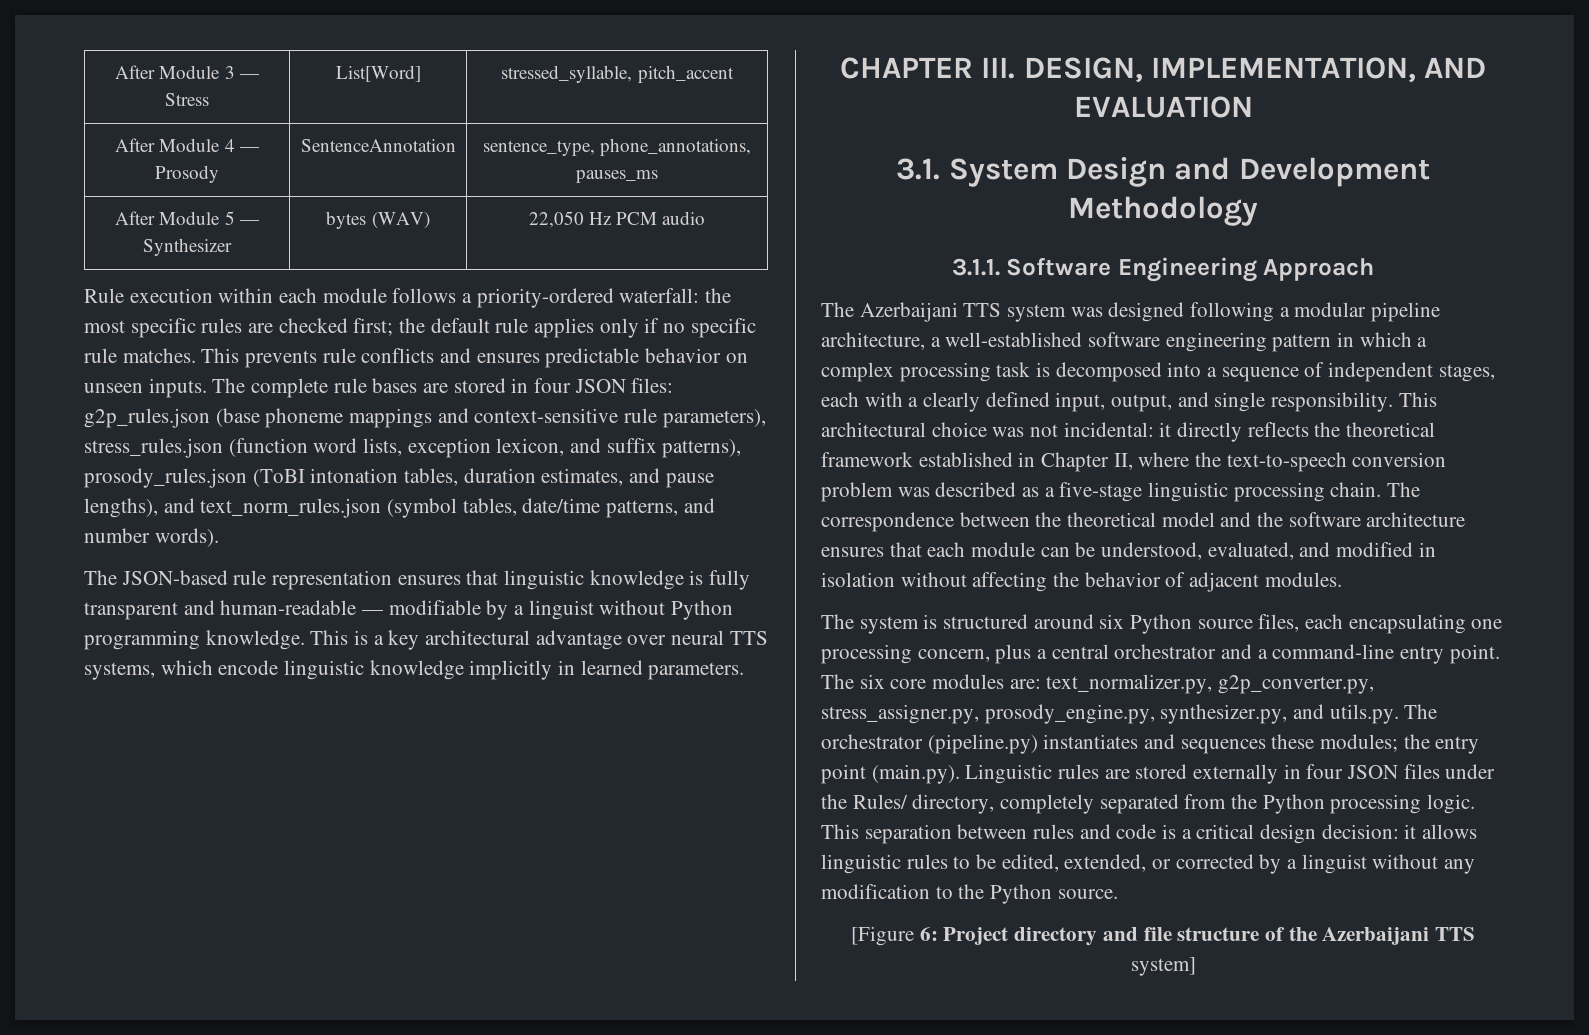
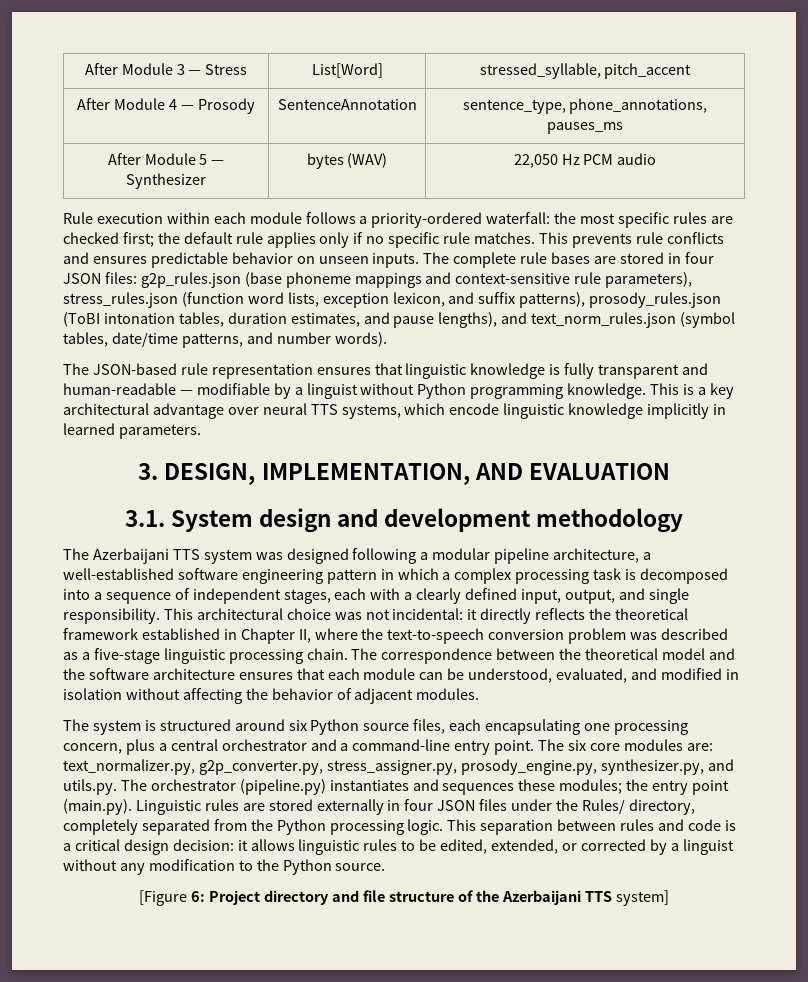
- CHAPTER III. DESIGN, IMPLEMENTATION, AND EVALUATION
+ 3. DESIGN, IMPLEMENTATION, AND EVALUATION
- 3.1. System Design and Development Methodology
- 3.1.1. Software Engineering Approach
+ 3.1. System design and development methodology

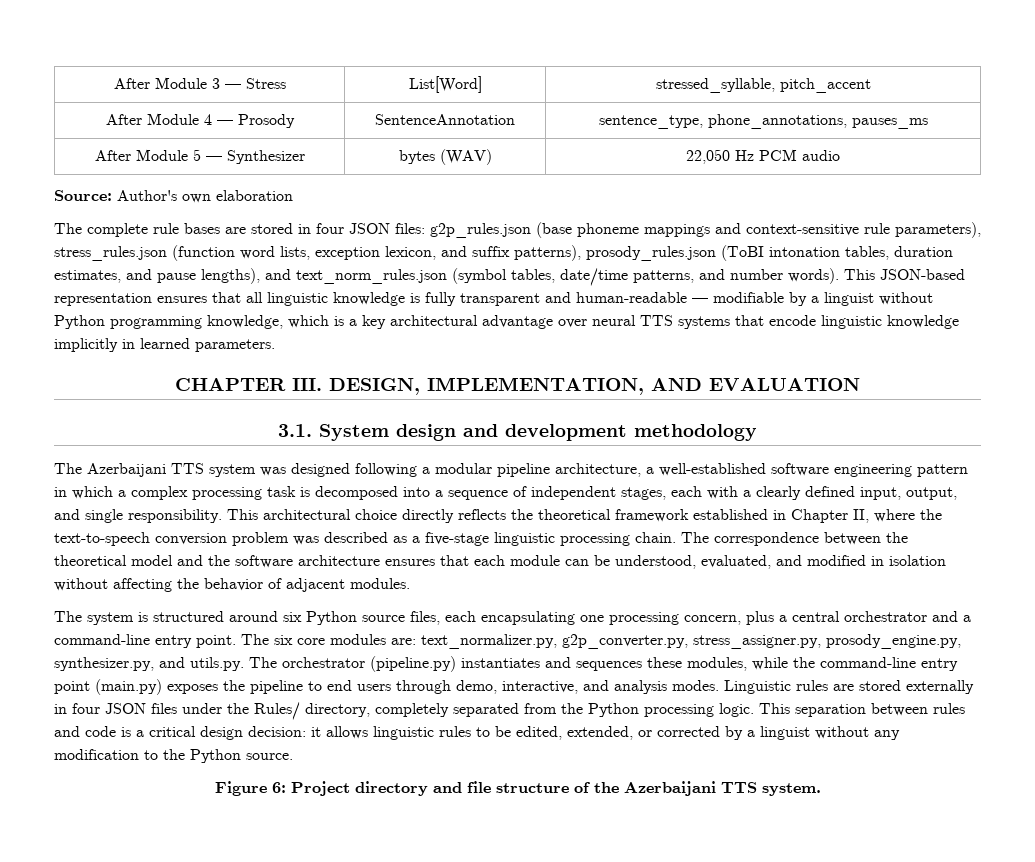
- Rule execution within each module follows a priority-ordered waterfall: the most specific rules are checked first; the default rule applies only if no specific rule matches. This prevents rule conflicts and ensures predictable behavior on unseen inputs. The complete rule bases are stored in four JSON files:
+ Source: Author's own elaboration
+ The complete rule bases are stored in four JSON files:
- g2p_rules.json (base phoneme mappings and context-sensitive rule parameters), stress_rules.json (function word lists, exception lexicon, and suffix patterns), prosody_rules.json (ToBI intonation tables, duration estimates, and pause lengths), and text_norm_rules.json (symbol tables, date/time patterns, and number words).
- The JSON-based rule representation ensures that linguistic knowledge is fully transparent and human-readable — modifiable by a linguist without Python programming knowledge. This is a key architectural advantage over neural TTS systems, which encode linguistic knowledge implicitly in learned parameters.
+ g2p_rules.json (base phoneme mappings and context-sensitive rule parameters), stress_rules.json (function word lists, exception lexicon, and suffix patterns), prosody_rules.json (ToBI intonation tables, duration estimates, and pause lengths), and text_norm_rules.json (symbol tables, date/time patterns, and number words). This JSON-based representation ensures that all linguistic knowledge is fully transparent and human-readable — modifiable by a linguist without Python programming knowledge, which is a key architectural advantage over neural TTS systems that encode linguistic knowledge implicitly in learned parameters.
- 3. DESIGN, IMPLEMENTATION, AND EVALUATION
+ CHAPTER III. DESIGN, IMPLEMENTATION, AND EVALUATION
- This architectural choice was not incidental: it directly reflects the theoretical framework established in Chapter II, where the text-to-speech conversion problem was described as a five-stage linguistic processing chain.
+ This architectural choice directly reflects the theoretical framework established in Chapter II, where the text-to-speech conversion problem was described as a five-stage linguistic processing chain.
- The six core modules are: text_normalizer.py, g2p_converter.py, stress_assigner.py, prosody_engine.py, synthesizer.py, and utils.py. The orchestrator (pipeline.py) instantiates and sequences these modules; the entry point (main.py). Linguistic rules are stored externally in four JSON files under the Rules/ directory, completely separated from the Python processing logic.
+ The six core modules are: text_normalizer.py, g2p_converter.py, stress_assigner.py, prosody_engine.py, synthesizer.py, and utils.py. The orchestrator (pipeline.py) instantiates and sequences these modules, while the command-line entry point (main.py) exposes the pipeline to end users through demo, interactive, and analysis modes. Linguistic rules are stored externally in four JSON files under the Rules/ directory, completely separated from the Python processing logic.
- [Figure 6: Project directory and file structure of the Azerbaijani TTS system]
+ Figure 6: Project directory and file structure of the Azerbaijani TTS system.

